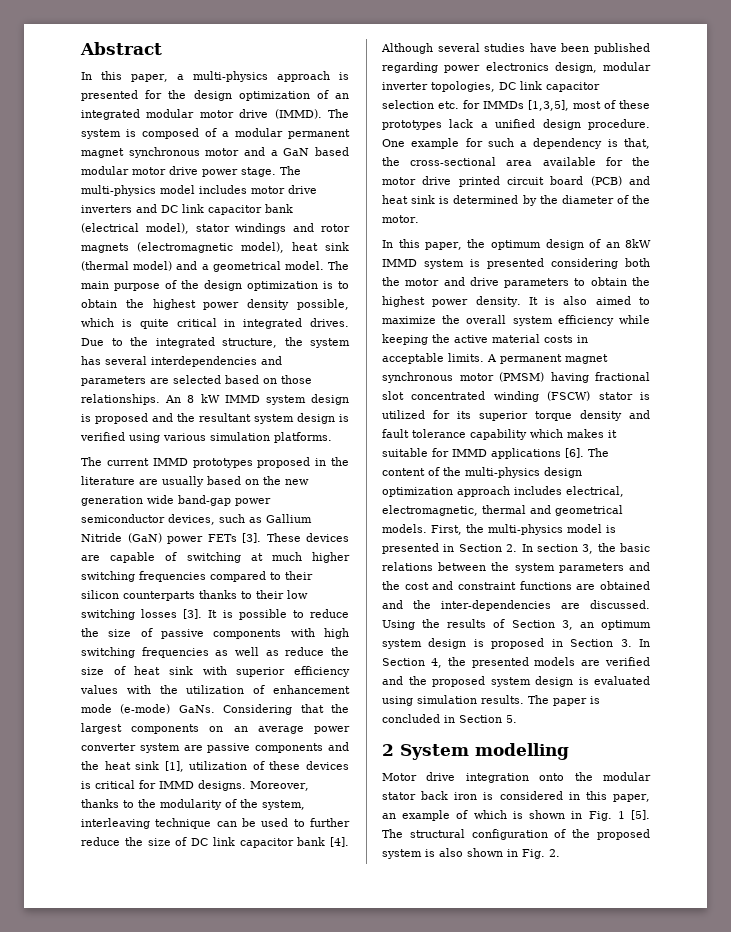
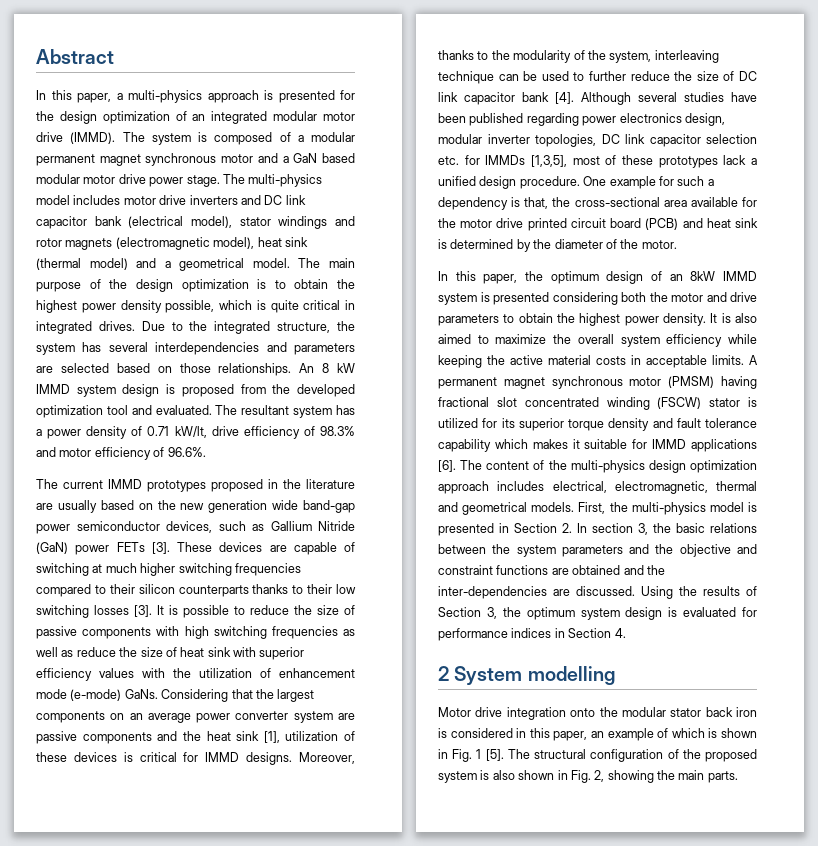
- An 8 kW IMMD system design is proposed and the resultant system design is verified using various simulation platforms.
+ An 8 kW IMMD system design is proposed from the developed optimization tool and evaluated. The resultant system has a power density of 0.71 kW/lt, drive efficiency of 98.3% and motor efficiency of 96.6%.
- First, the multi-physics model is presented in Section 2. In section 3, the basic relations between the system parameters and the cost and constraint functions are obtained and the inter-dependencies are discussed.
+ First, the multi-physics model is presented in Section 2. In section 3, the basic relations between the system parameters and the objective and constraint functions are obtained and the inter-dependencies are discussed.
- Using the results of Section 3, an optimum system design is proposed in Section 3. In Section 4, the presented models are verified and the proposed system design is evaluated using simulation results. The paper is concluded in Section 5.
+ Using the results of Section 3, the optimum system design is evaluated for performance indices in Section 4.
- The structural configuration of the proposed system is also shown in Fig. 2.
+ The structural configuration of the proposed system is also shown in Fig. 2, showing the main parts.

